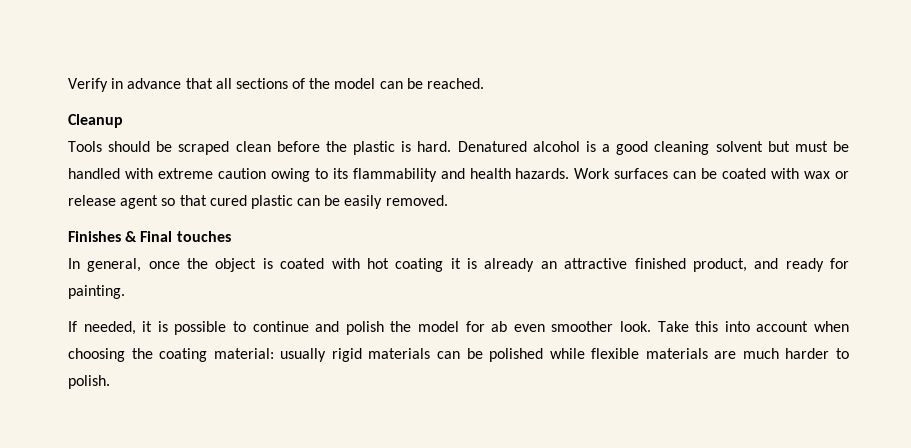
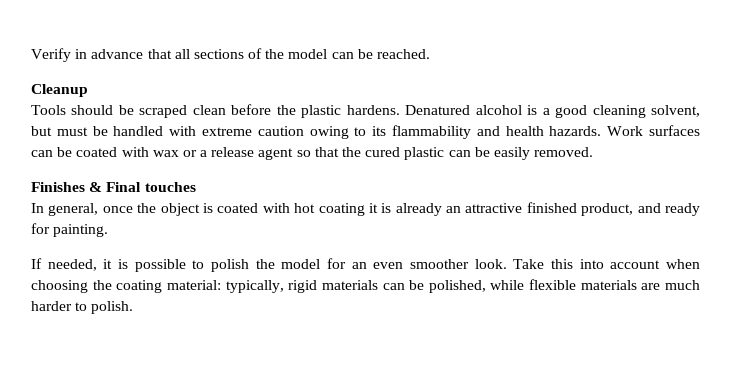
- Tools should be scraped clean before the plastic is hard.
+ Tools should be scraped clean before the plastic hardens.
- Denatured alcohol is a good cleaning solvent but must be handled with extreme caution owing to its flammability and health hazards.
+ Denatured alcohol is a good cleaning solvent, but must be handled with extreme caution owing to its flammability and health hazards.
- Work surfaces can be coated with wax or release agent so that cured plastic can be easily removed.
+ Work surfaces can be coated with wax or a release agent so that the cured plastic can be easily removed.
- If needed, it is possible to continue and polish the model for ab even smoother look.
+ If needed, it is possible to polish the model for an even smoother look.
- Take this into account when choosing the coating material: usually rigid materials can be polished while flexible materials are much harder to polish.
+ Take this into account when choosing the coating material: typically, rigid materials can be polished, while flexible materials are much harder to polish.

